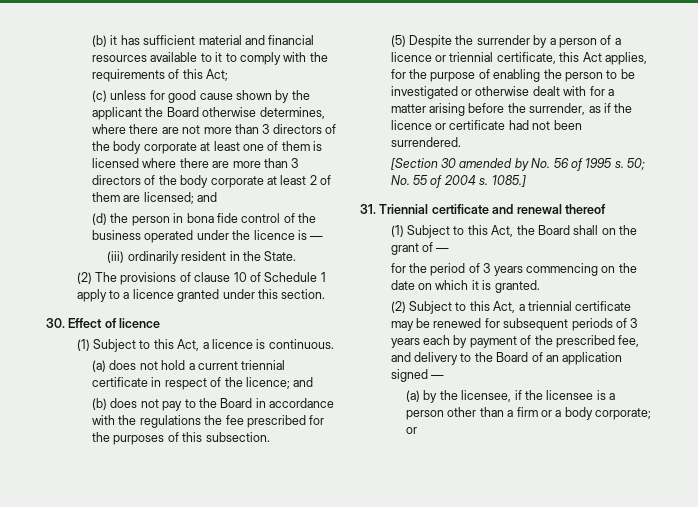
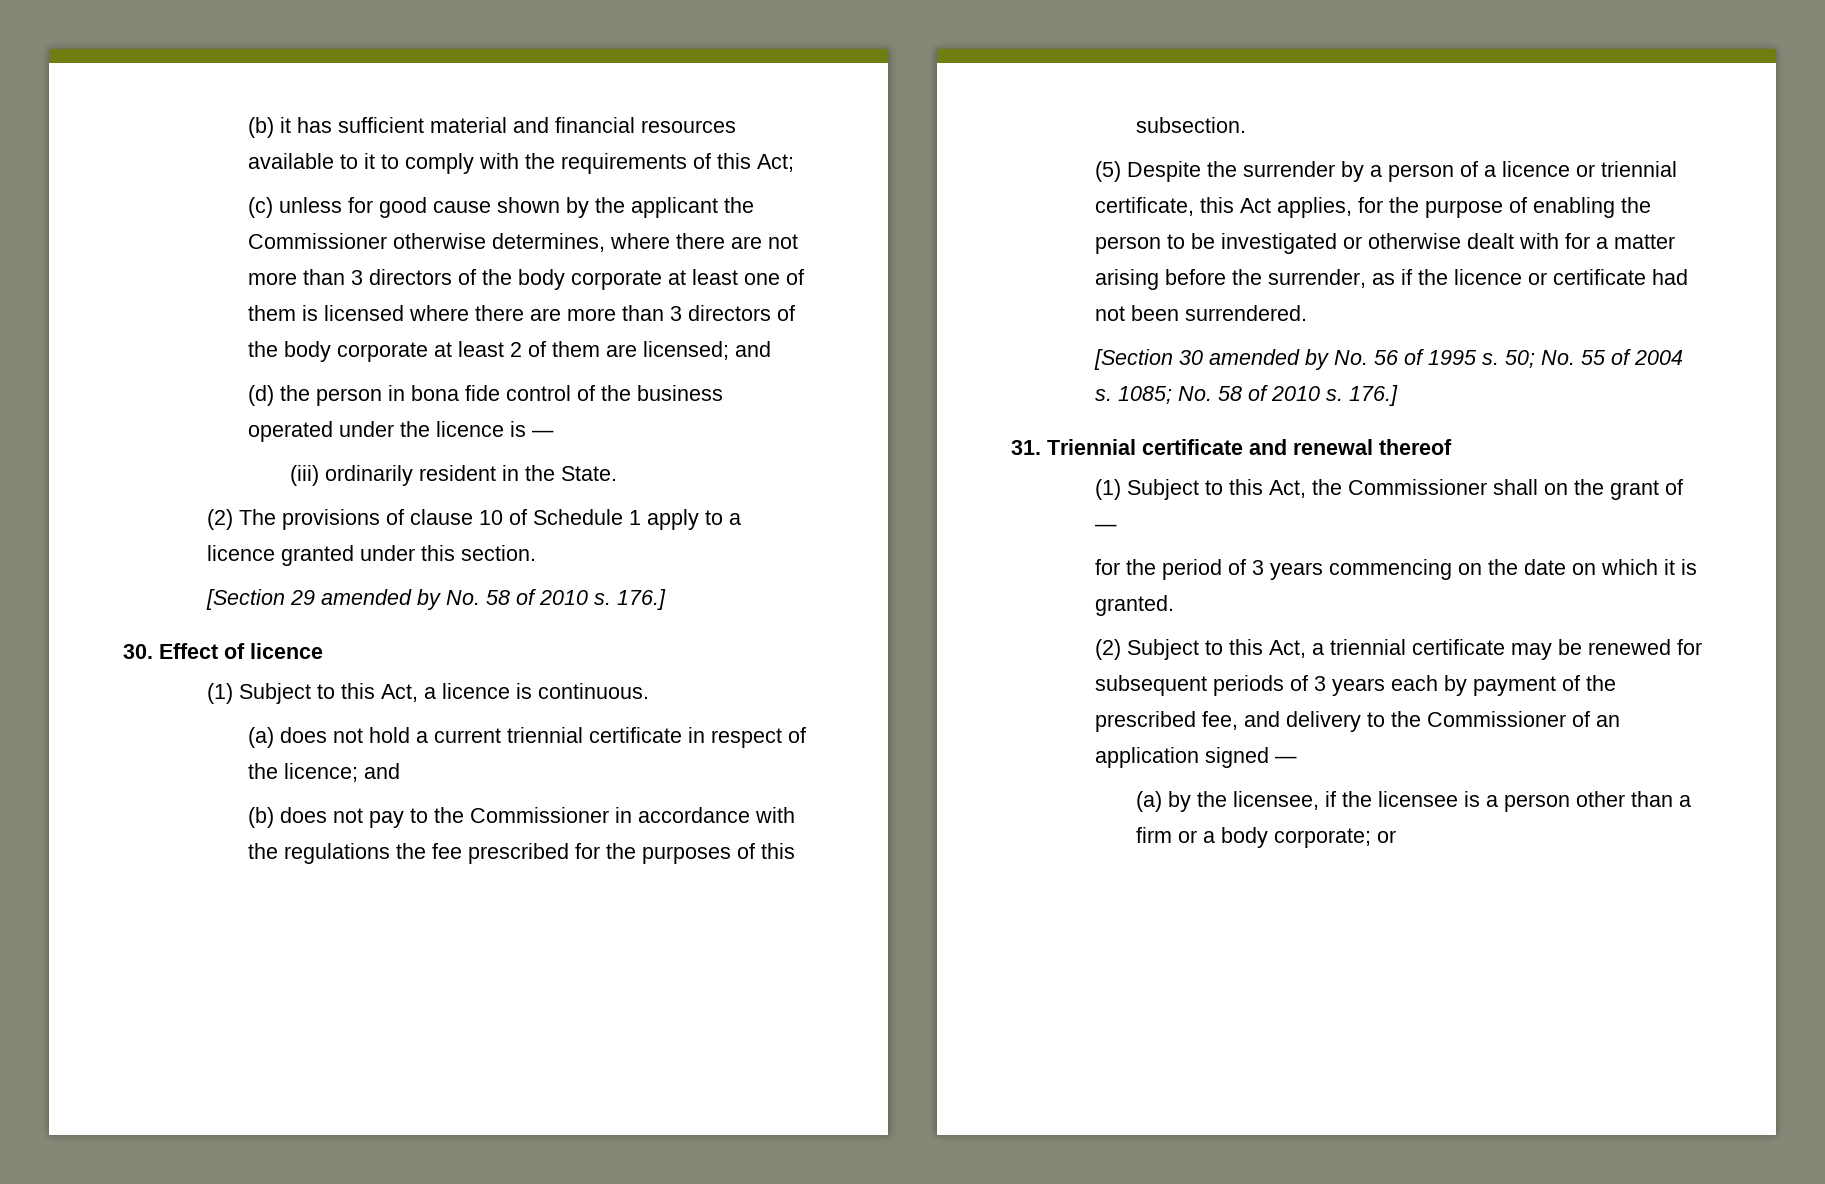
- (c) unless for good cause shown by the applicant the Board otherwise determines, where there are not more than 3 directors of the body corporate at least one of them is licensed where there are more than 3 directors of the body corporate at least 2 of them are licensed; and
+ (c) unless for good cause shown by the applicant the Commissioner otherwise determines, where there are not more than 3 directors of the body corporate at least one of them is licensed where there are more than 3 directors of the body corporate at least 2 of them are licensed; and
+ [Section 29 amended by No. 58 of 2010 s. 176.]
- (b) does not pay to the Board in accordance with the regulations the fee prescribed for the purposes of this subsection.
+ (b) does not pay to the Commissioner in accordance with the regulations the fee prescribed for the purposes of this subsection.
- 1085.]
+ 1085; No. 58 of 2010 s. 176.]
- (1) Subject to this Act, the Board shall on the grant of —
+ (1) Subject to this Act, the Commissioner shall on the grant of —
- (2) Subject to this Act, a triennial certificate may be renewed for subsequent periods of 3 years each by payment of the prescribed fee, and delivery to the Board of an application signed —
+ (2) Subject to this Act, a triennial certificate may be renewed for subsequent periods of 3 years each by payment of the prescribed fee, and delivery to the Commissioner of an application signed —

